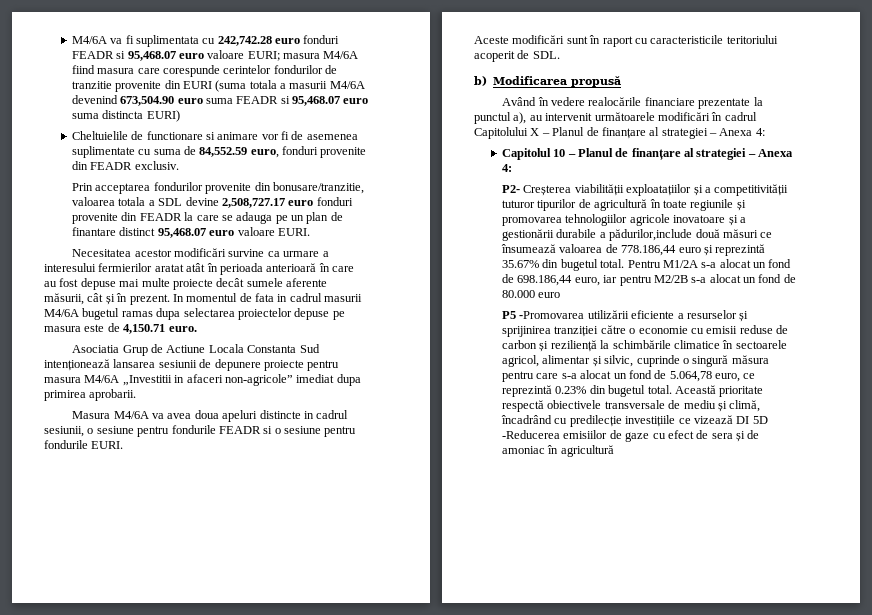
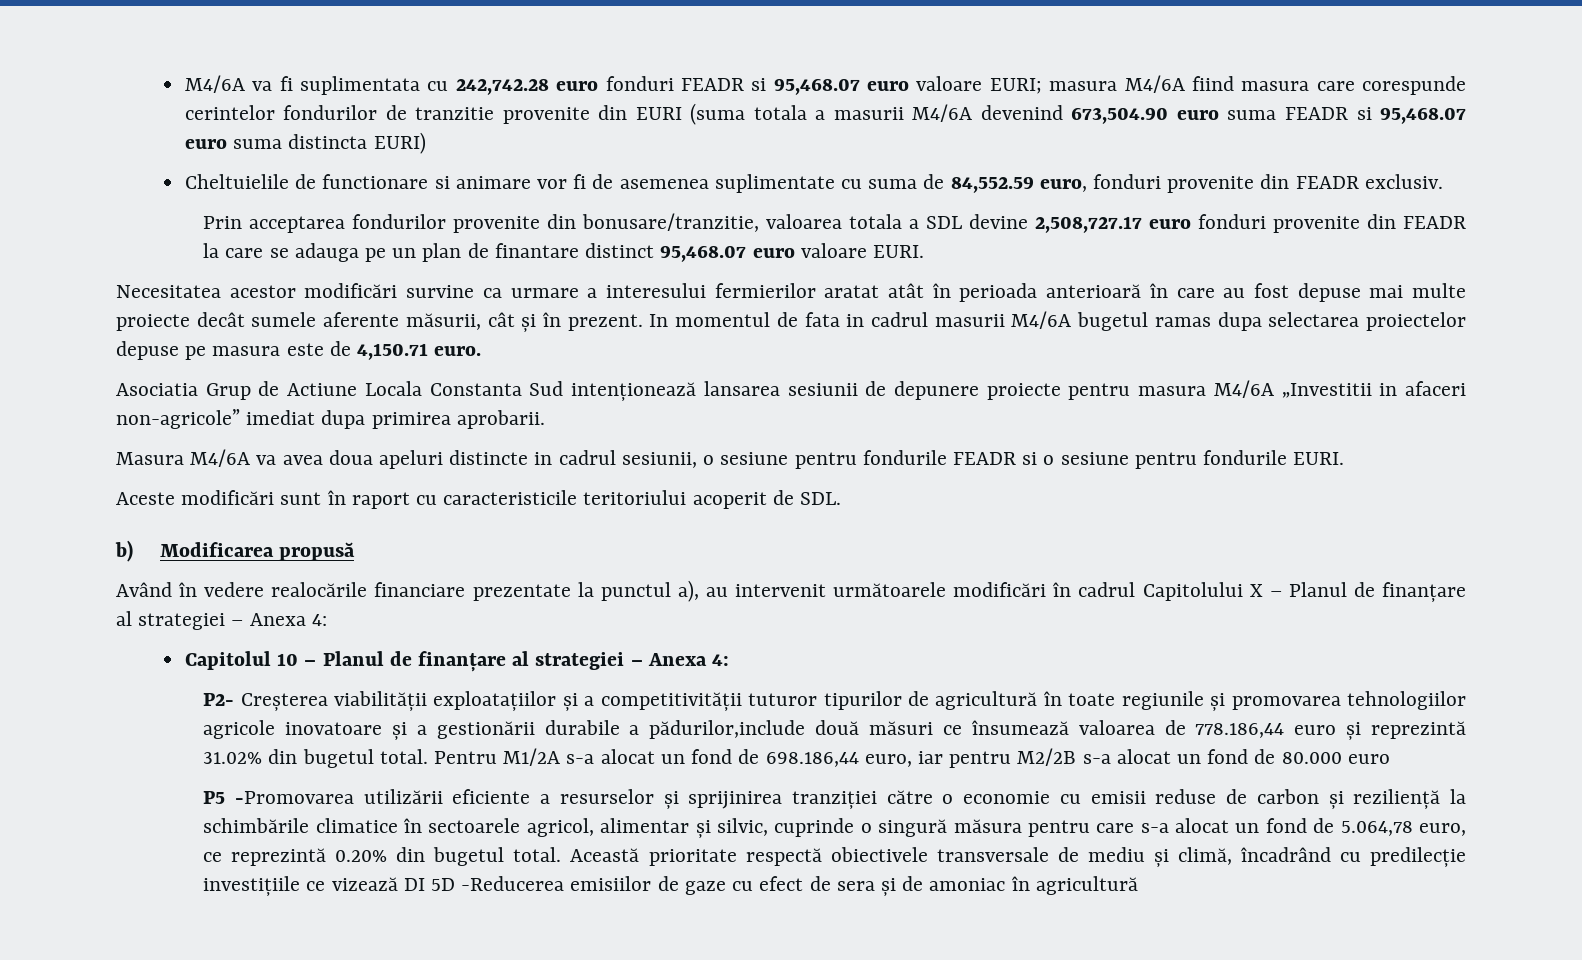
- P2- Creșterea viabilității exploatațiilor și a competitivității tuturor tipurilor de agricultură în toate regiunile și promovarea tehnologiilor agricole inovatoare și a gestionării durabile a pădurilor,include două măsuri ce însumează valoarea de 778.186,44 euro și reprezintă 35.67% din bugetul total.
+ P2- Creșterea viabilității exploatațiilor și a competitivității tuturor tipurilor de agricultură în toate regiunile și promovarea tehnologiilor agricole inovatoare și a gestionării durabile a pădurilor,include două măsuri ce însumează valoarea de 778.186,44 euro și reprezintă 31.02% din bugetul total.
- P5 -Promovarea utilizării eficiente a resurselor și sprijinirea tranziției către o economie cu emisii reduse de carbon și reziliență la schimbările climatice în sectoarele agricol, alimentar și silvic, cuprinde o singură măsura pentru care s-a alocat un fond de 5.064,78 euro, ce reprezintă 0.23% din bugetul total.
+ P5 -Promovarea utilizării eficiente a resurselor și sprijinirea tranziției către o economie cu emisii reduse de carbon și reziliență la schimbările climatice în sectoarele agricol, alimentar și silvic, cuprinde o singură măsura pentru care s-a alocat un fond de 5.064,78 euro, ce reprezintă 0.20% din bugetul total.

